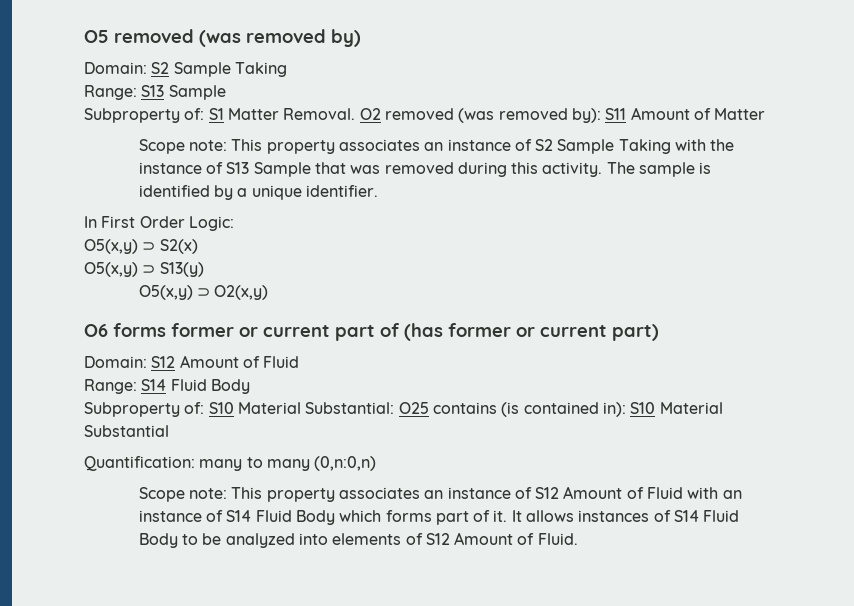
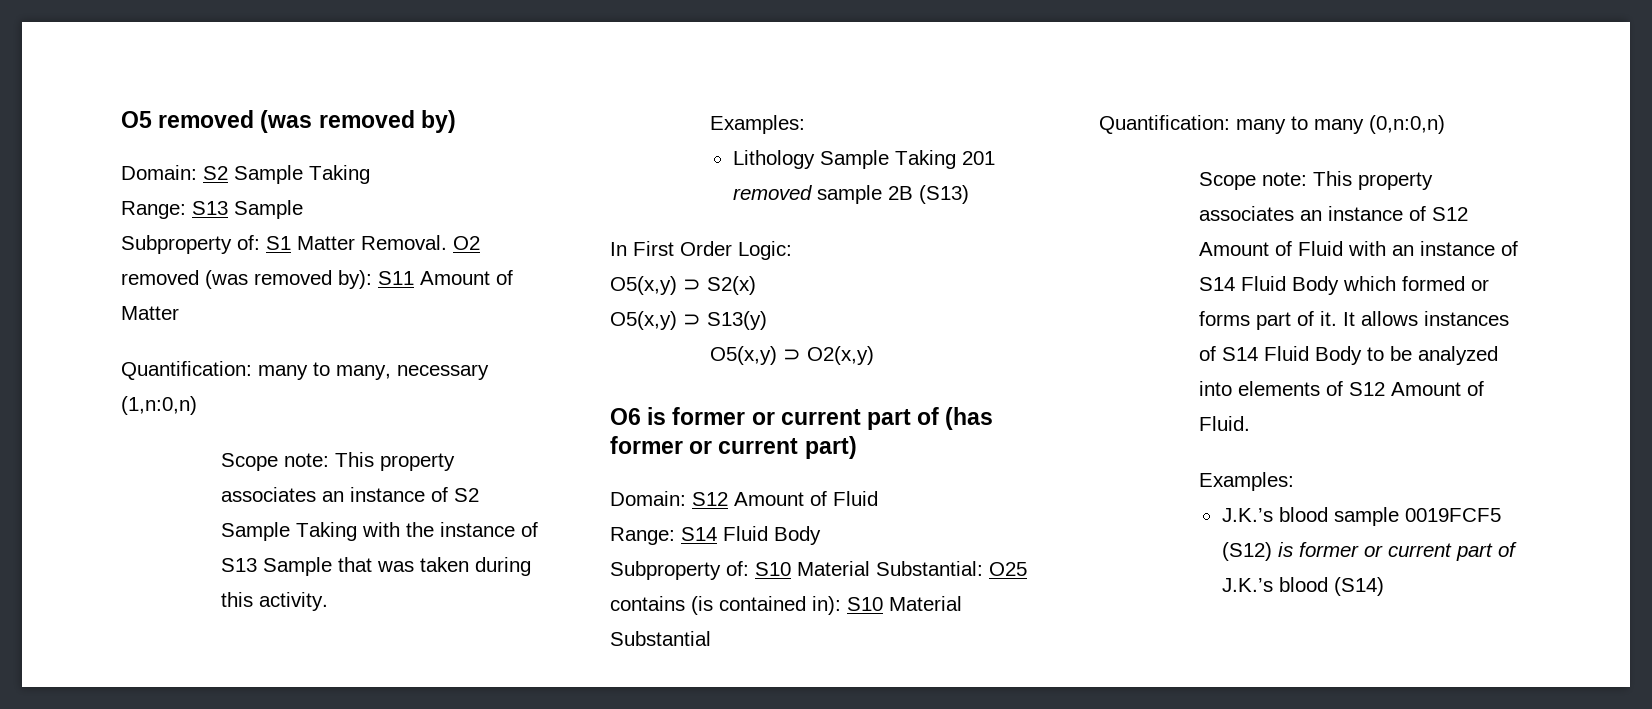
+ Quantification: many to many, necessary (1,n:0,n)
- Scope note: This property associates an instance of S2 Sample Taking with the instance of S13 Sample that was removed during this activity. The sample is identified by a unique identifier.
+ Scope note: This property associates an instance of S2 Sample Taking with the instance of S13 Sample that was taken during this activity.
+ Examples:
+ Lithology Sample Taking 201 removed sample 2B (S13)
- O6 forms former or current part of (has former or current part)
+ O6 is former or current part of (has former or current part)
- Scope note: This property associates an instance of S12 Amount of Fluid with an instance of S14 Fluid Body which forms part of it.
+ Scope note: This property associates an instance of S12 Amount of Fluid with an instance of S14 Fluid Body which formed or forms part of it.
  It allows instances of S14 Fluid Body to be analyzed into elements of S12 Amount of Fluid.
+ Examples:
+ J.K.’s blood sample 0019FCF5 (S12) is former or current part of J.K.’s blood (S14)

